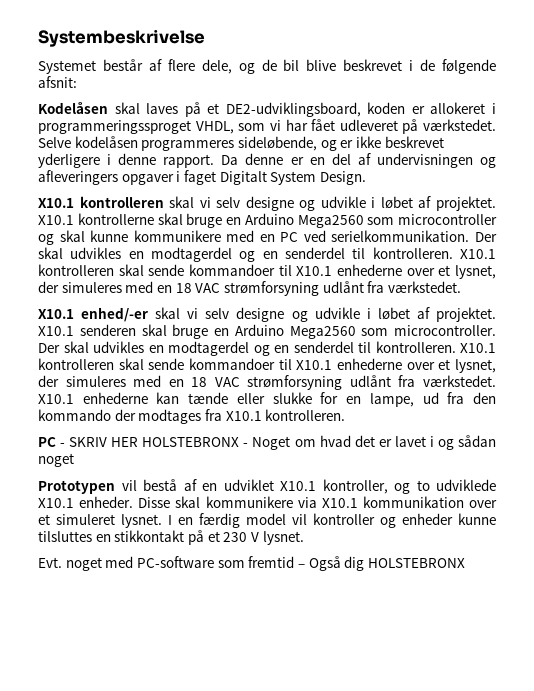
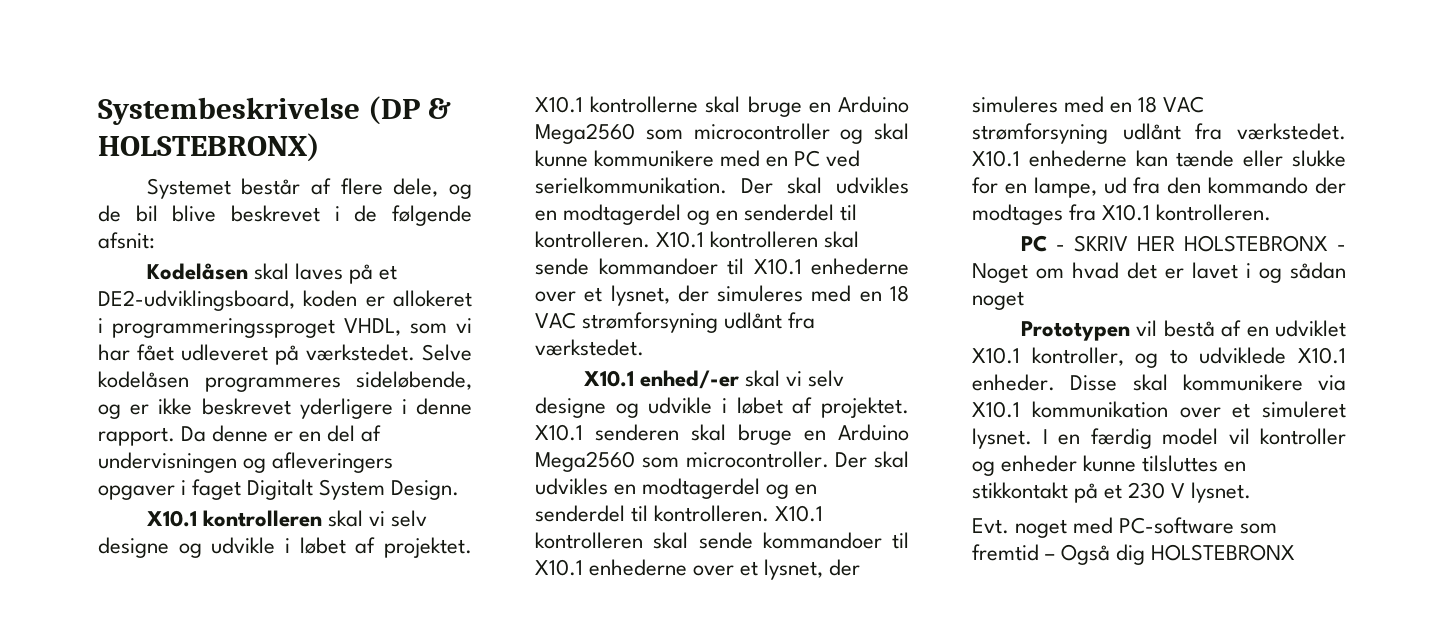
- Systembeskrivelse
+ Systembeskrivelse (DP & HOLSTEBRONX)

